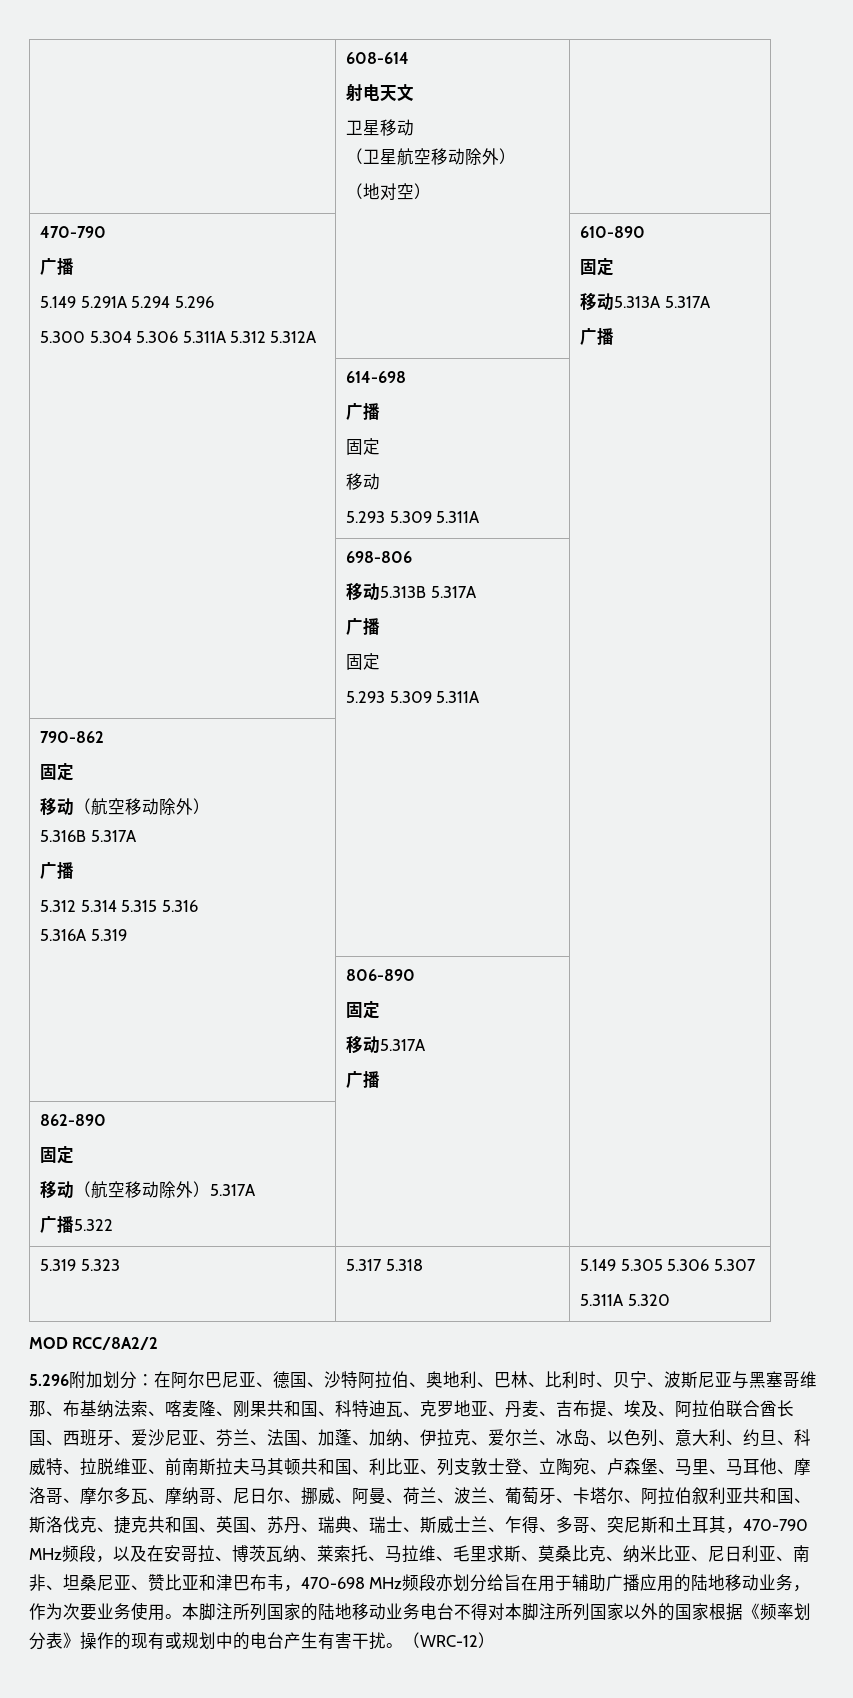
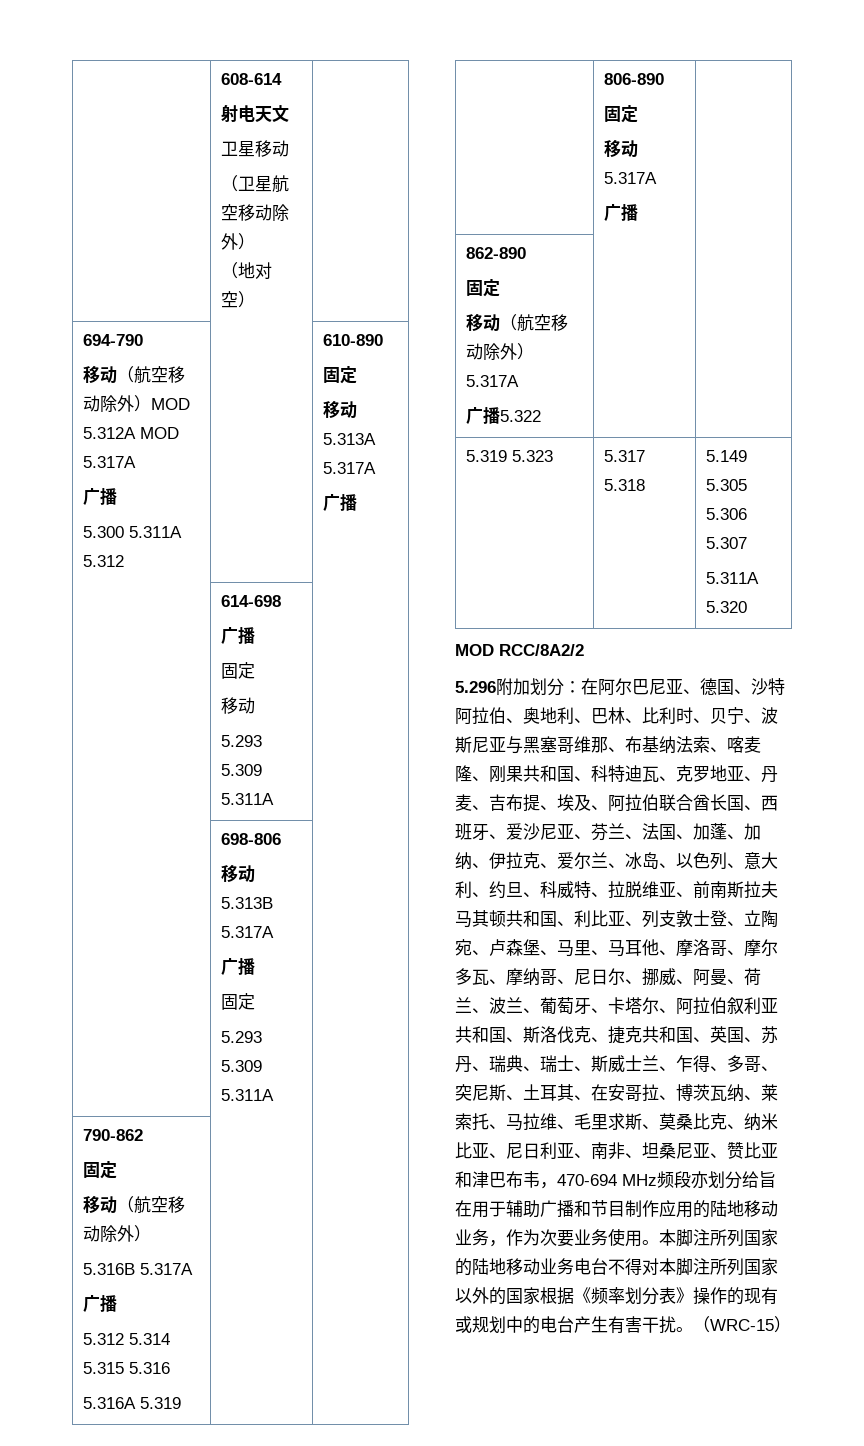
  | 608-614
  射电天文
  卫星移动
  （卫星航空移动除外）
  （地对空） |
- 470-790
+ 694-790
+ 移动（航空移动除外）MOD 5.312A MOD 5.317A
  广播
- 5.149 5.291A 5.294 5.296
- 5.300 5.304 5.306 5.311A 5.312 5.312A | | 610-890
+ 5.300 5.311A 5.312 | | 610-890
- 在阿尔巴尼亚、德国、沙特阿拉伯、奥地利、巴林、比利时、贝宁、波斯尼亚与黑塞哥维那、布基纳法索、喀麦隆、刚果共和国、科特迪瓦、克罗地亚、丹麦、吉布提、埃及、阿拉伯联合酋长国、西班牙、爱沙尼亚、芬兰、法国、加蓬、加纳、伊拉克、爱尔兰、冰岛、以色列、意大利、约旦、科威特、拉脱维亚、前南斯拉夫马其顿共和国、利比亚、列支敦士登、立陶宛、卢森堡、马里、马耳他、摩洛哥、摩尔多瓦、摩纳哥、尼日尔、挪威、阿曼、荷兰、波兰、葡萄牙、卡塔尔、阿拉伯叙利亚共和国、斯洛伐克、捷克共和国、英国、苏丹、瑞典、瑞士、斯威士兰、乍得、多哥、突尼斯和土耳其，470-790 MHz频段，以及在安哥拉、博茨瓦纳、莱索托、马拉维、毛里求斯、莫桑比克、纳米比亚、尼日利亚、南非、坦桑尼亚、赞比亚和津巴布韦，470-698 MHz频段亦划分给旨在用于辅助广播应用的陆地移动业务，作为次要业务使用。
+ 在阿尔巴尼亚、德国、沙特阿拉伯、奥地利、巴林、比利时、贝宁、波斯尼亚与黑塞哥维那、布基纳法索、喀麦隆、刚果共和国、科特迪瓦、克罗地亚、丹麦、吉布提、埃及、阿拉伯联合酋长国、西班牙、爱沙尼亚、芬兰、法国、加蓬、加纳、伊拉克、爱尔兰、冰岛、以色列、意大利、约旦、科威特、拉脱维亚、前南斯拉夫马其顿共和国、利比亚、列支敦士登、立陶宛、卢森堡、马里、马耳他、摩洛哥、摩尔多瓦、摩纳哥、尼日尔、挪威、阿曼、荷兰、波兰、葡萄牙、卡塔尔、阿拉伯叙利亚共和国、斯洛伐克、捷克共和国、英国、苏丹、瑞典、瑞士、斯威士兰、乍得、多哥、突尼斯、土耳其、在安哥拉、博茨瓦纳、莱索托、马拉维、毛里求斯、莫桑比克、纳米比亚、尼日利亚、南非、坦桑尼亚、赞比亚和津巴布韦，470-694 MHz频段亦划分给旨在用于辅助广播和节目制作应用的陆地移动业务，作为次要业务使用。
- （WRC-12）
+ （WRC-15）

